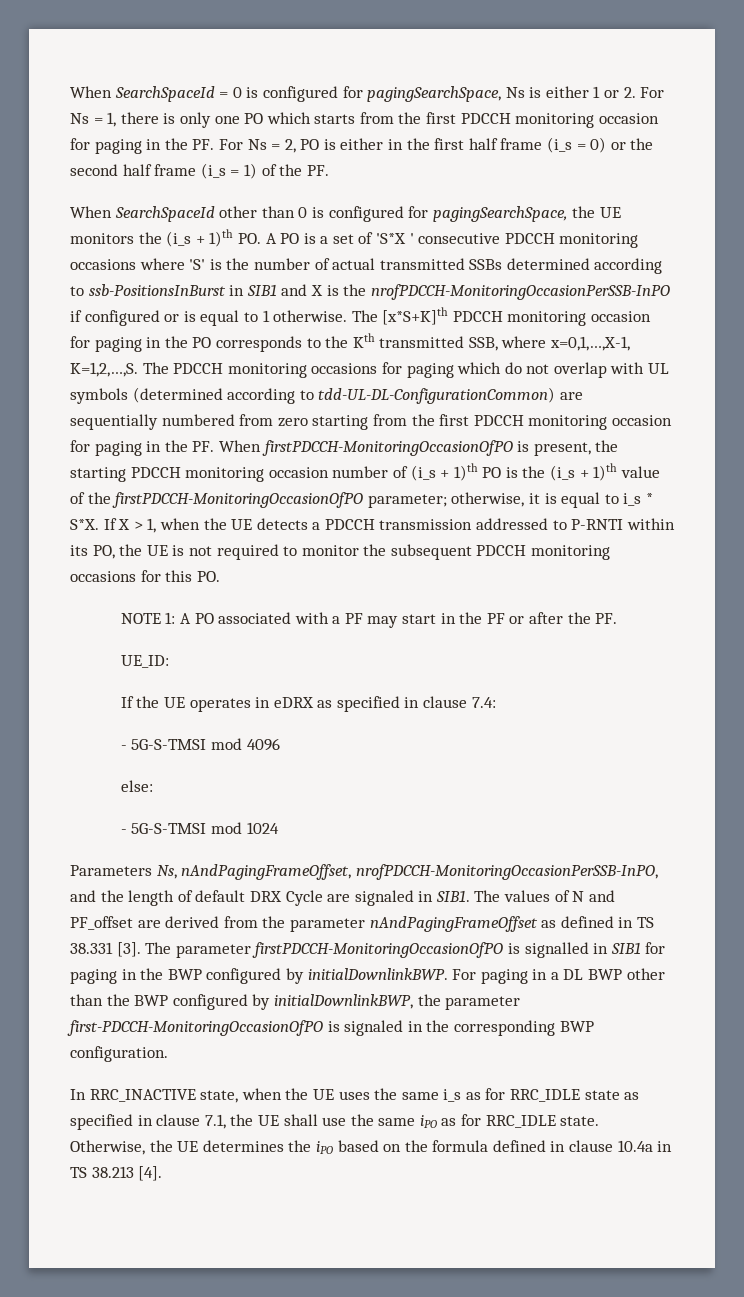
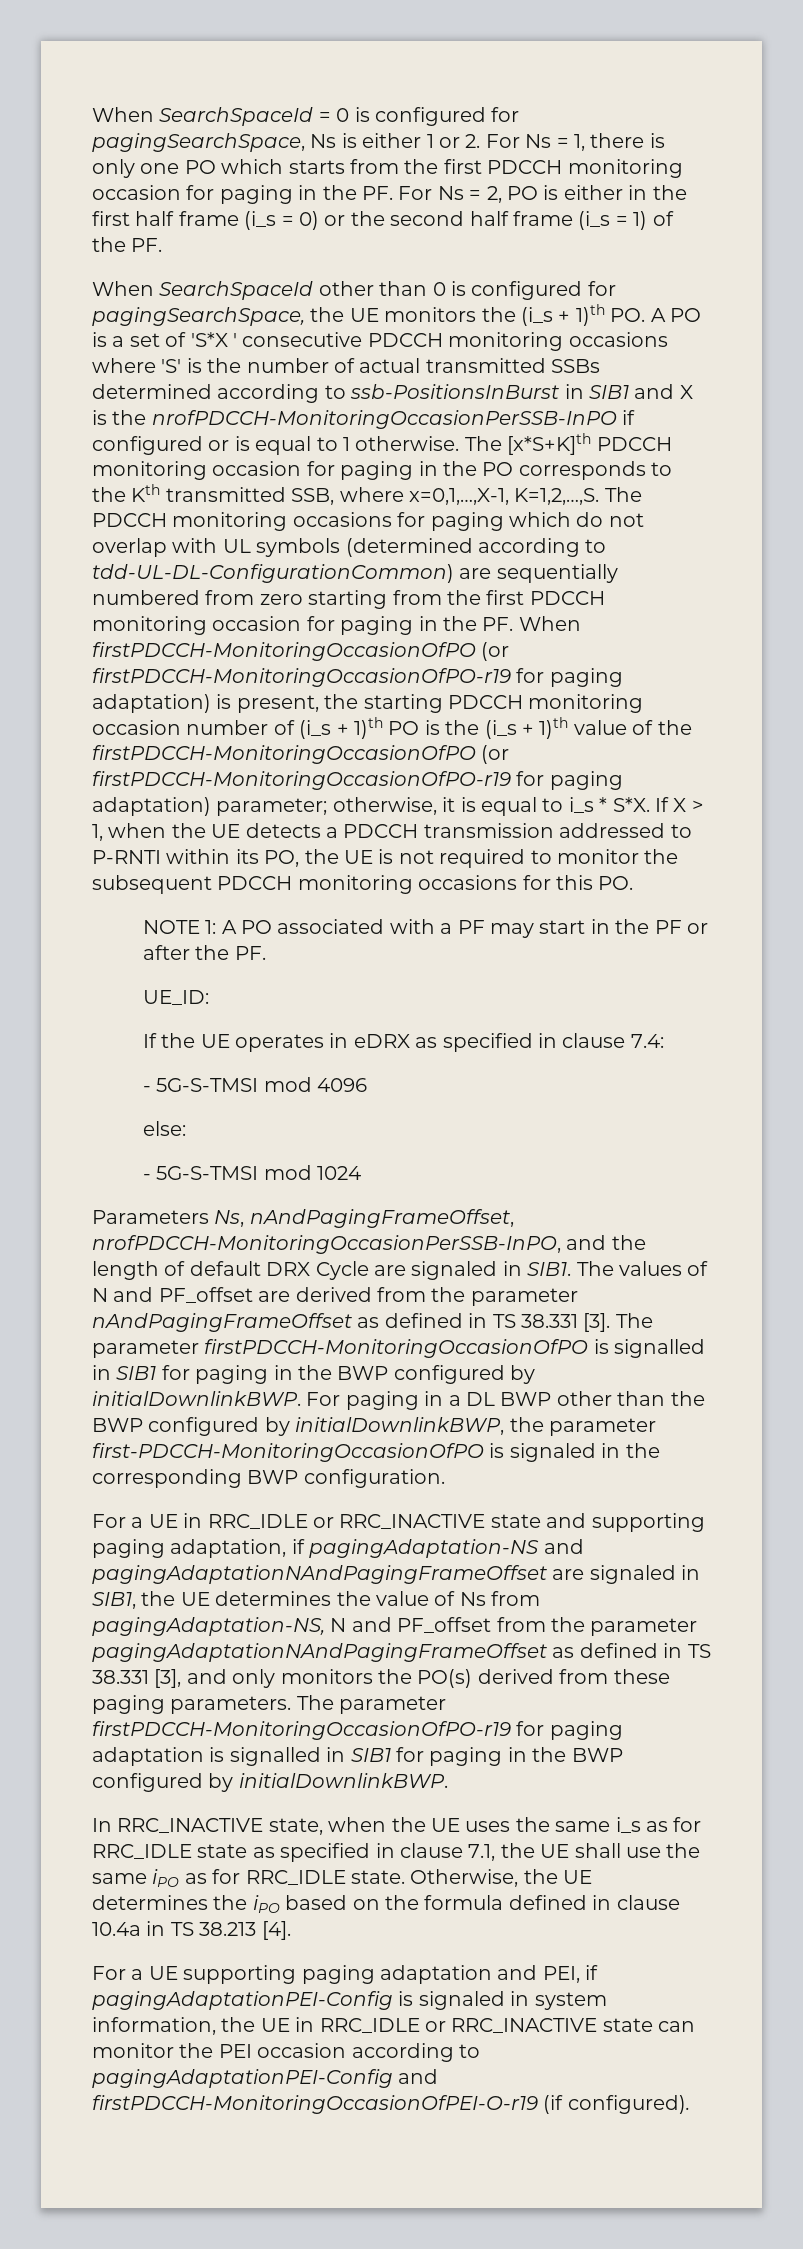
- The PDCCH monitoring occasions for paging which do not overlap with UL symbols (determined according to tdd-UL-DL-ConfigurationCommon) are sequentially numbered from zero starting from the first PDCCH monitoring occasion for paging in the PF. When firstPDCCH-MonitoringOccasionOfPO is present, the starting PDCCH monitoring occasion number of (i_s + 1)th PO is the (i_s + 1)th value of the firstPDCCH-MonitoringOccasionOfPO parameter;
+ The PDCCH monitoring occasions for paging which do not overlap with UL symbols (determined according to tdd-UL-DL-ConfigurationCommon) are sequentially numbered from zero starting from the first PDCCH monitoring occasion for paging in the PF. When firstPDCCH-MonitoringOccasionOfPO (or firstPDCCH-MonitoringOccasionOfPO-r19 for paging adaptation) is present, the starting PDCCH monitoring occasion number of (i_s + 1)th PO is the (i_s + 1)th value of the firstPDCCH-MonitoringOccasionOfPO (or firstPDCCH-MonitoringOccasionOfPO-r19 for paging adaptation) parameter;
+ For a UE in RRC_IDLE or RRC_INACTIVE state and supporting paging adaptation, if pagingAdaptation-NS and pagingAdaptationNAndPagingFrameOffset are signaled in SIB1, the UE determines the value of Ns from pagingAdaptation-NS, N and PF_offset from the parameter pagingAdaptationNAndPagingFrameOffset as defined in TS 38.331 [3], and only monitors the PO(s) derived from these paging parameters. The parameter firstPDCCH-MonitoringOccasionOfPO-r19 for paging adaptation is signalled in SIB1 for paging in the BWP configured by initialDownlinkBWP.
+ For a UE supporting paging adaptation and PEI, if pagingAdaptationPEI-Config is signaled in system information, the UE in RRC_IDLE or RRC_INACTIVE state can monitor the PEI occasion according to pagingAdaptationPEI-Config and firstPDCCH-MonitoringOccasionOfPEI-O-r19 (if configured).

